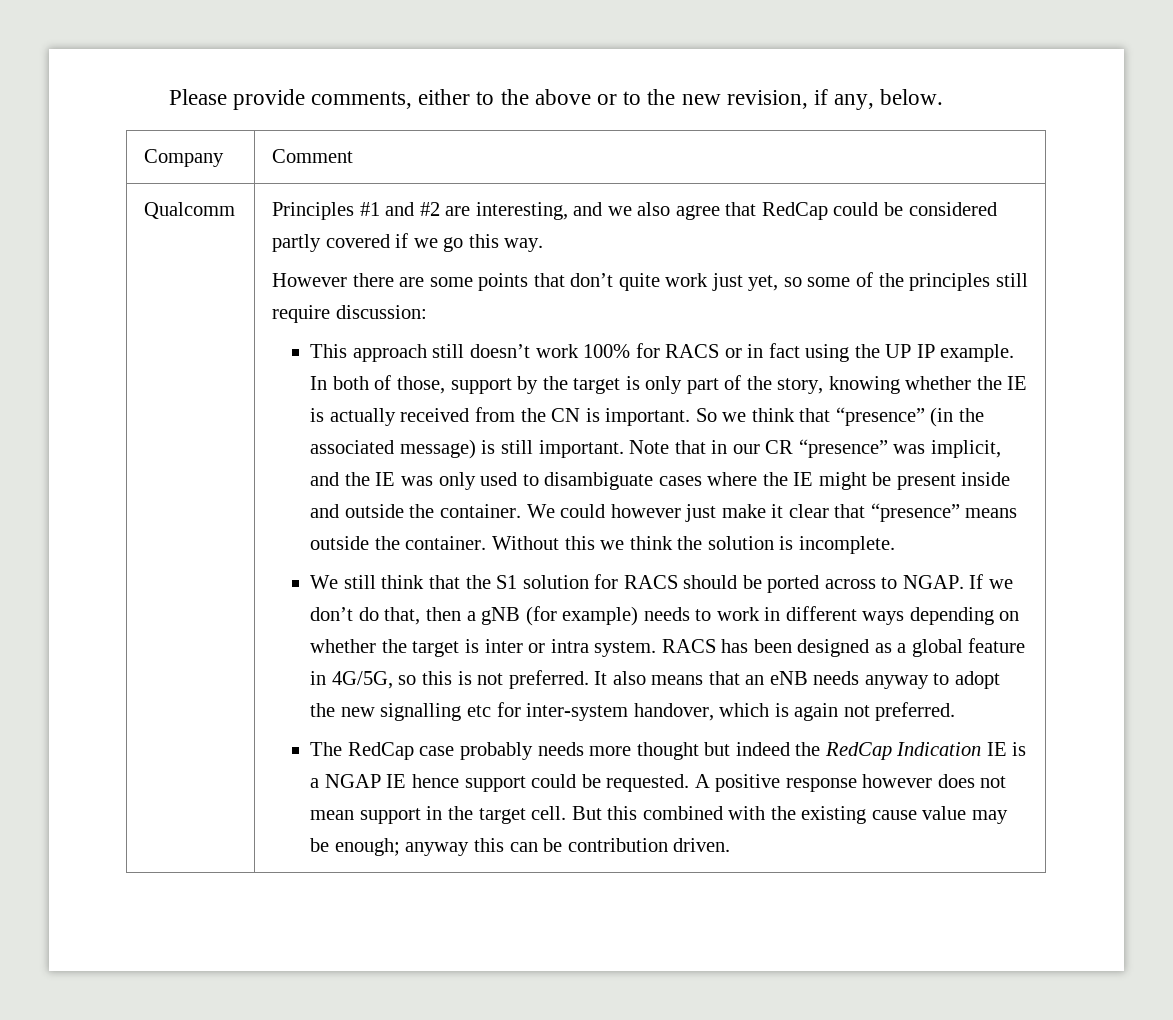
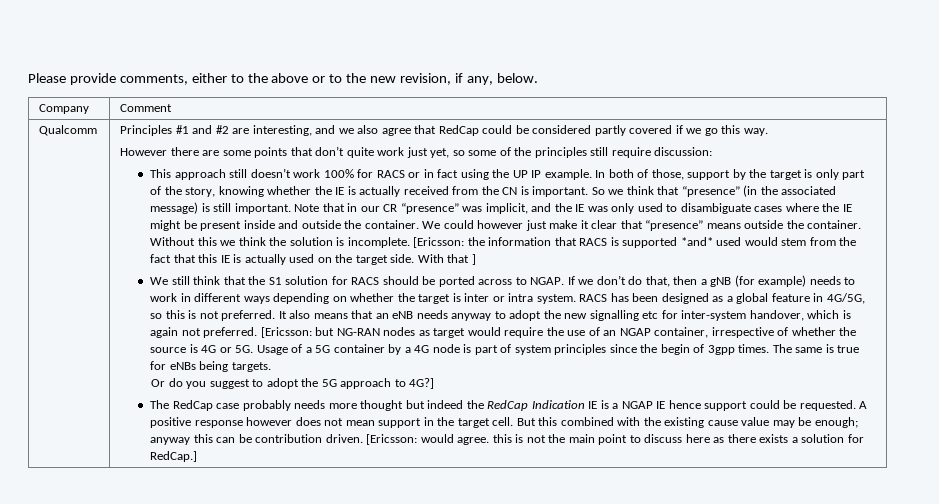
+ [Ericsson: the information that RACS is supported *and* used would stem from the fact that this IE is actually used on the target side. With that ]
+ [Ericsson: but NG-RAN nodes as target would require the use of an NGAP container, irrespective of whether the source is 4G or 5G. Usage of a 5G container by a 4G node is part of system principles since the begin of 3gpp times. The same is true for eNBs being targets.
+ Or do you suggest to adopt the 5G approach to 4G?]
+ [Ericsson: would agree. this is not the main point to discuss here as there exists a solution for RedCap.]

